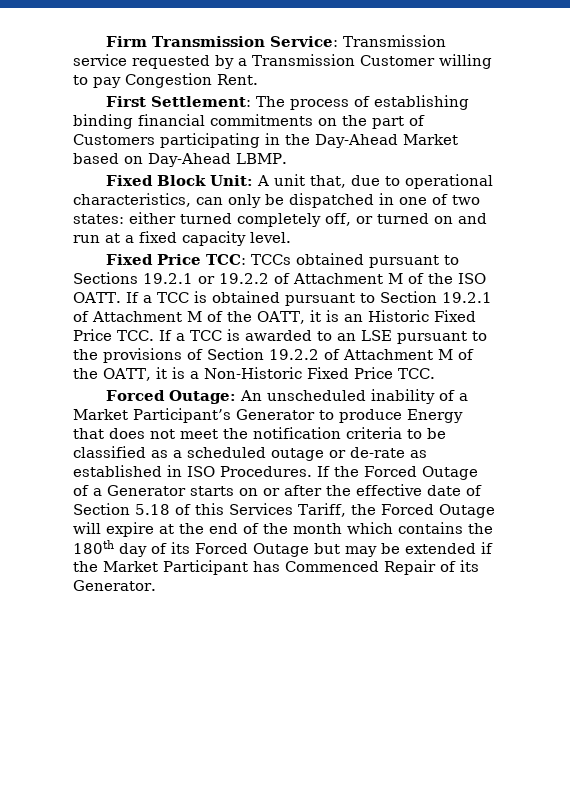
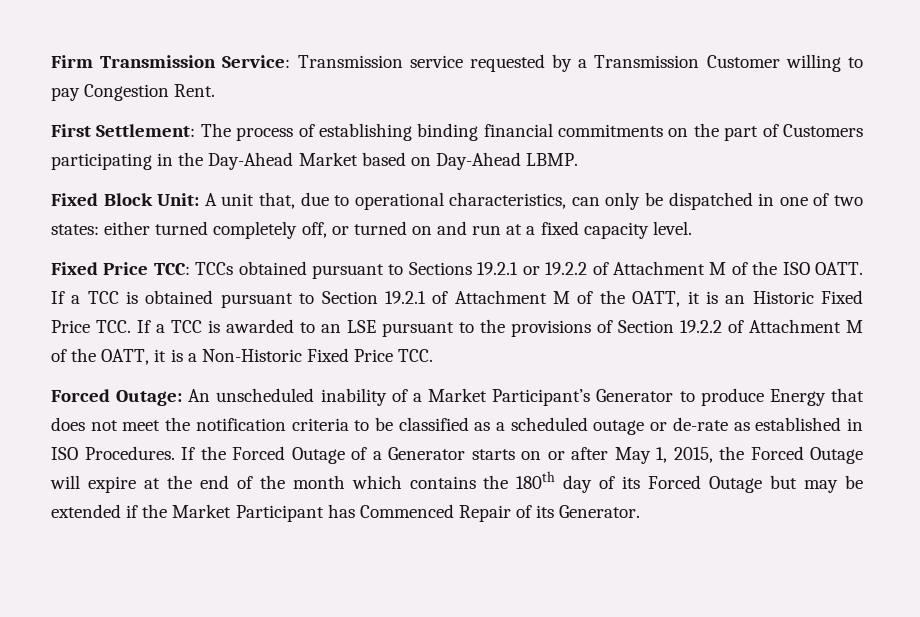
- If the Forced Outage of a Generator starts on or after the effective date of Section 5.18 of this Services Tariff, the Forced Outage will expire at the end of the month which contains the 180th day of its Forced Outage but may be extended if the Market Participant has Commenced Repair of its Generator.
+ If the Forced Outage of a Generator starts on or after May 1, 2015, the Forced Outage will expire at the end of the month which contains the 180th day of its Forced Outage but may be extended if the Market Participant has Commenced Repair of its Generator.

